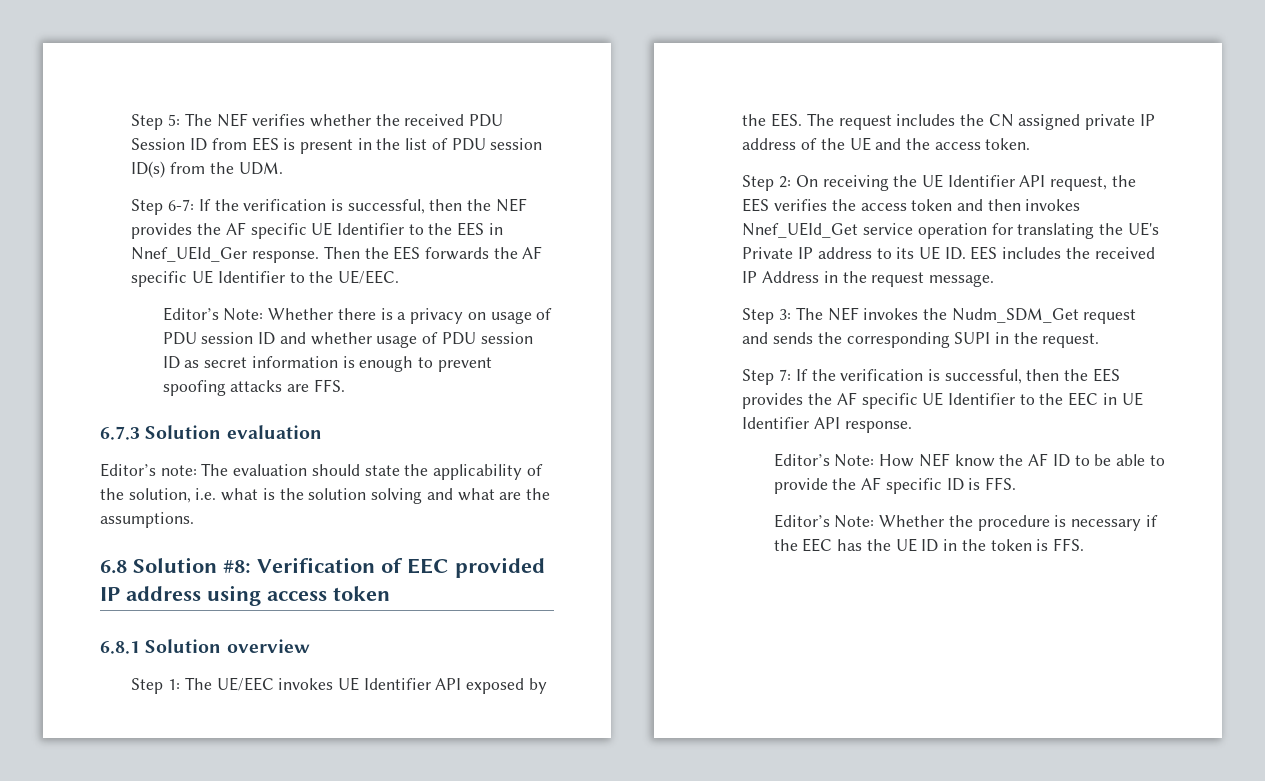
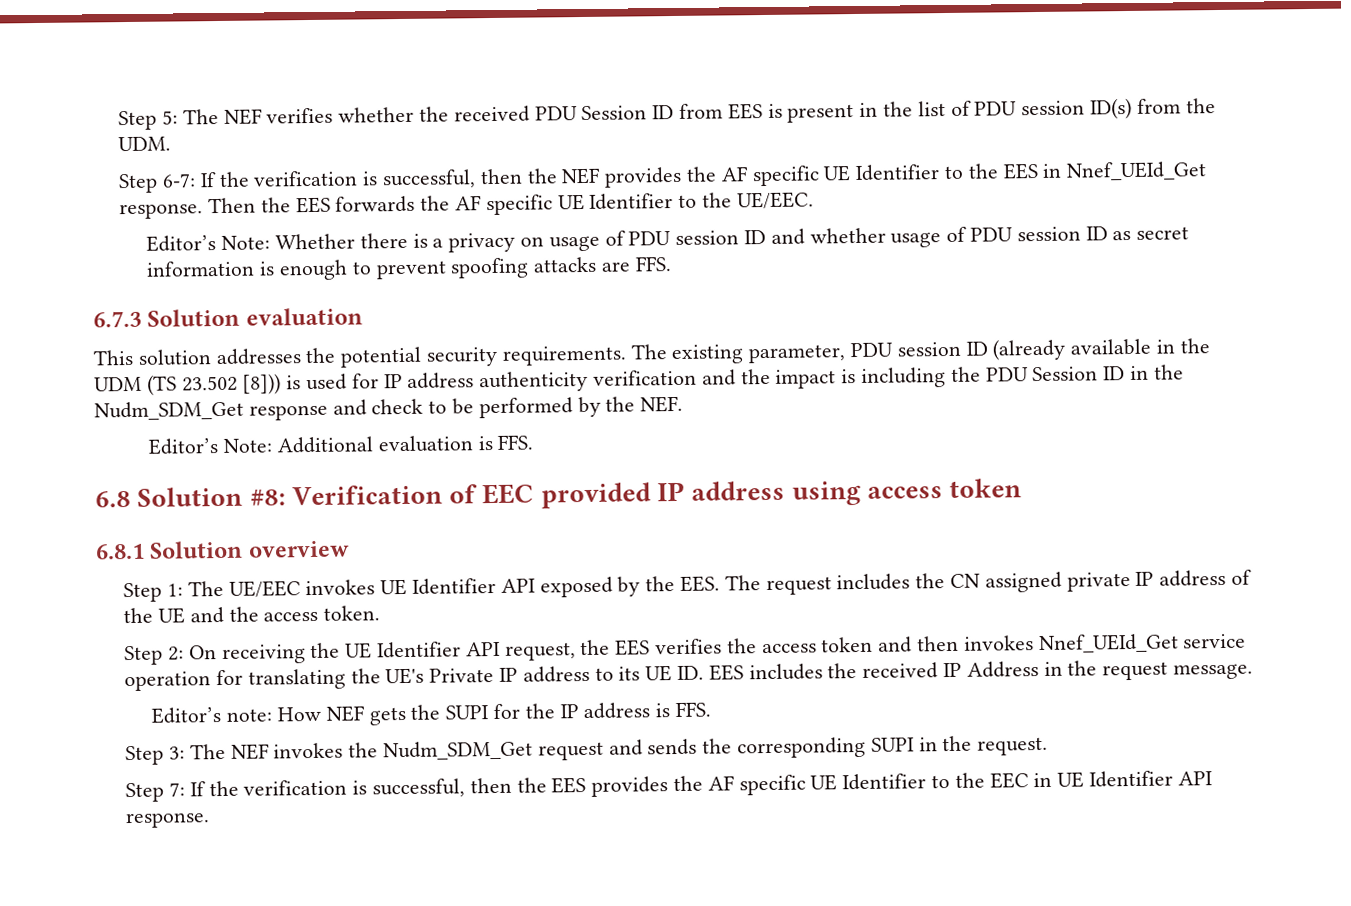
- Step 6-7: If the verification is successful, then the NEF provides the AF specific UE Identifier to the EES in Nnef_UEId_Ger response.
+ Step 6-7: If the verification is successful, then the NEF provides the AF specific UE Identifier to the EES in Nnef_UEId_Get response.
- Editor’s note: The evaluation should state the applicability of the solution, i.e. what is the solution solving and what are the assumptions.
+ This solution addresses the potential security requirements. The existing parameter, PDU session ID (already available in the UDM (TS 23.502 [8])) is used for IP address authenticity verification and the impact is including the PDU Session ID in the Nudm_SDM_Get response and check to be performed by the NEF.
+ Editor’s Note: Additional evaluation is FFS.
+ Editor’s note: How NEF gets the SUPI for the IP address is FFS.
- Editor’s Note: How NEF know the AF ID to be able to provide the AF specific ID is FFS.
- Editor’s Note: Whether the procedure is necessary if the EEC has the UE ID in the token is FFS.

